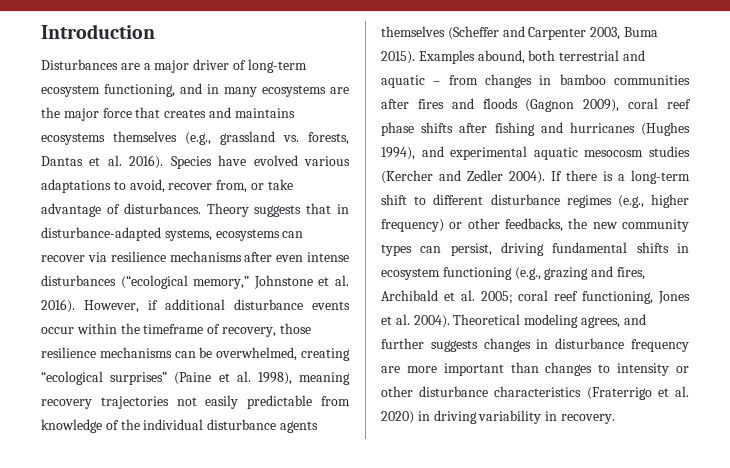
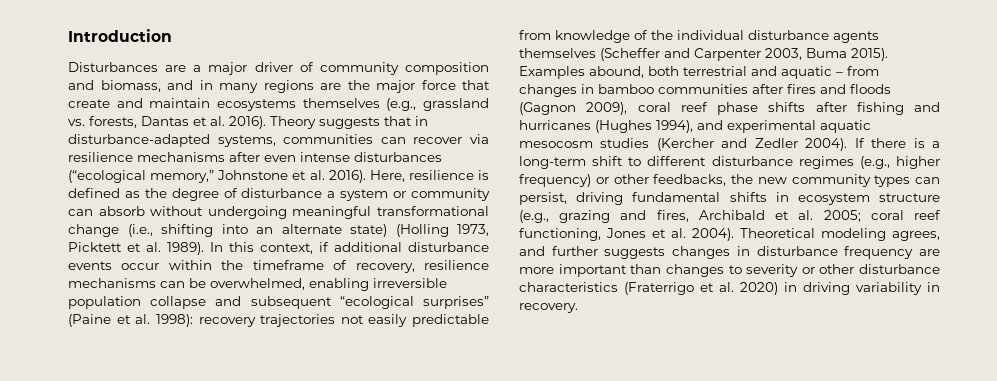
- Disturbances are a major driver of long-term ecosystem functioning, and in many ecosystems are the major force that creates and maintains ecosystems themselves (e.g., grassland vs. forests, Dantas et al. 2016).
+ Disturbances are a major driver of community composition and biomass, and in many regions are the major force that create and maintain ecosystems themselves (e.g., grassland vs. forests, Dantas et al. 2016).
- Species have evolved various adaptations to avoid, recover from, or take advantage of disturbances.
- Theory suggests that in disturbance-adapted systems, ecosystems can recover via resilience mechanisms after even intense disturbances (“ecological memory,” Johnstone et al. 2016).
+ Theory suggests that in disturbance-adapted systems, communities can recover via resilience mechanisms after even intense disturbances (“ecological memory,” Johnstone et al. 2016).
- However, if additional disturbance events occur within the timeframe of recovery, those resilience mechanisms can be overwhelmed, creating “ecological surprises” (Paine et al. 1998), meaning recovery trajectories not easily predictable from knowledge of the individual disturbance agents themselves (Scheffer and Carpenter 2003, Buma 2015).
+ Here, resilience is defined as the degree of disturbance a system or community can absorb without undergoing meaningful transformational change (i.e., shifting into an alternate state) (Holling 1973, Picktett et al. 1989). In this context, if additional disturbance events occur within the timeframe of recovery, resilience mechanisms can be overwhelmed, enabling irreversible population collapse and subsequent “ecological surprises” (Paine et al. 1998): recovery trajectories not easily predictable from knowledge of the individual disturbance agents themselves (Scheffer and Carpenter 2003, Buma 2015).
- If there is a long-term shift to different disturbance regimes (e.g., higher frequency) or other feedbacks, the new community types can persist, driving fundamental shifts in ecosystem functioning (e.g., grazing and fires, Archibald et al. 2005; coral reef functioning, Jones et al. 2004).
+ If there is a long-term shift to different disturbance regimes (e.g., higher frequency) or other feedbacks, the new community types can persist, driving fundamental shifts in ecosystem structure (e.g., grazing and fires, Archibald et al. 2005; coral reef functioning, Jones et al. 2004).
- Theoretical modeling agrees, and further suggests changes in disturbance frequency are more important than changes to intensity or other disturbance characteristics (Fraterrigo et al. 2020) in driving variability in recovery.
+ Theoretical modeling agrees, and further suggests changes in disturbance frequency are more important than changes to severity or other disturbance characteristics (Fraterrigo et al. 2020) in driving variability in recovery.

